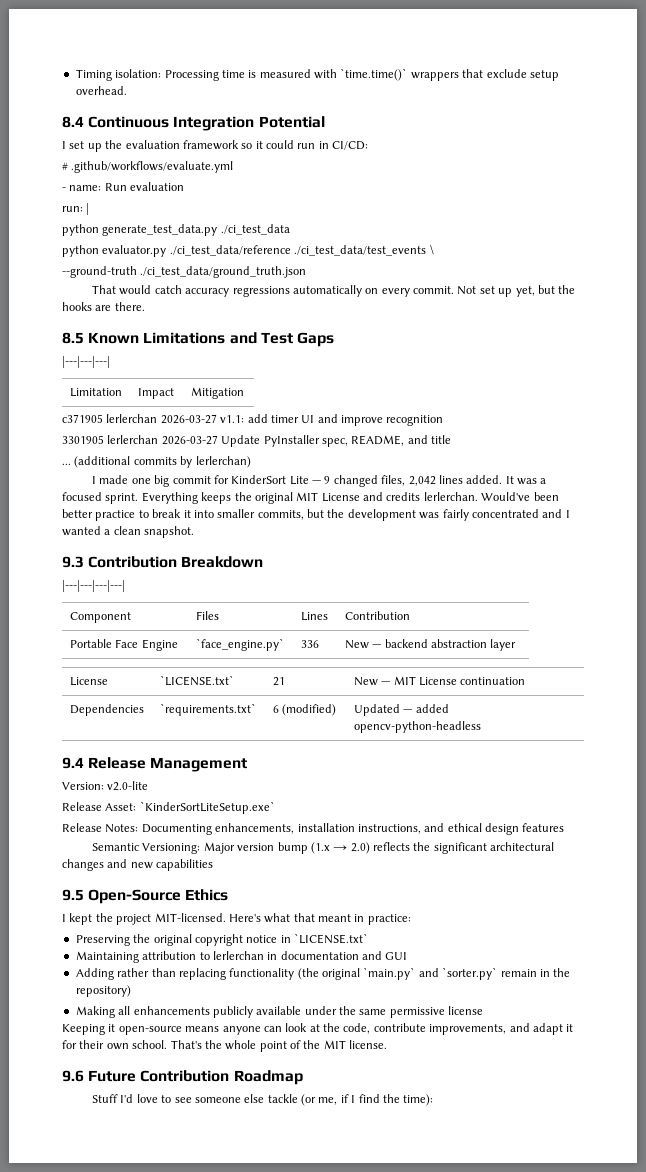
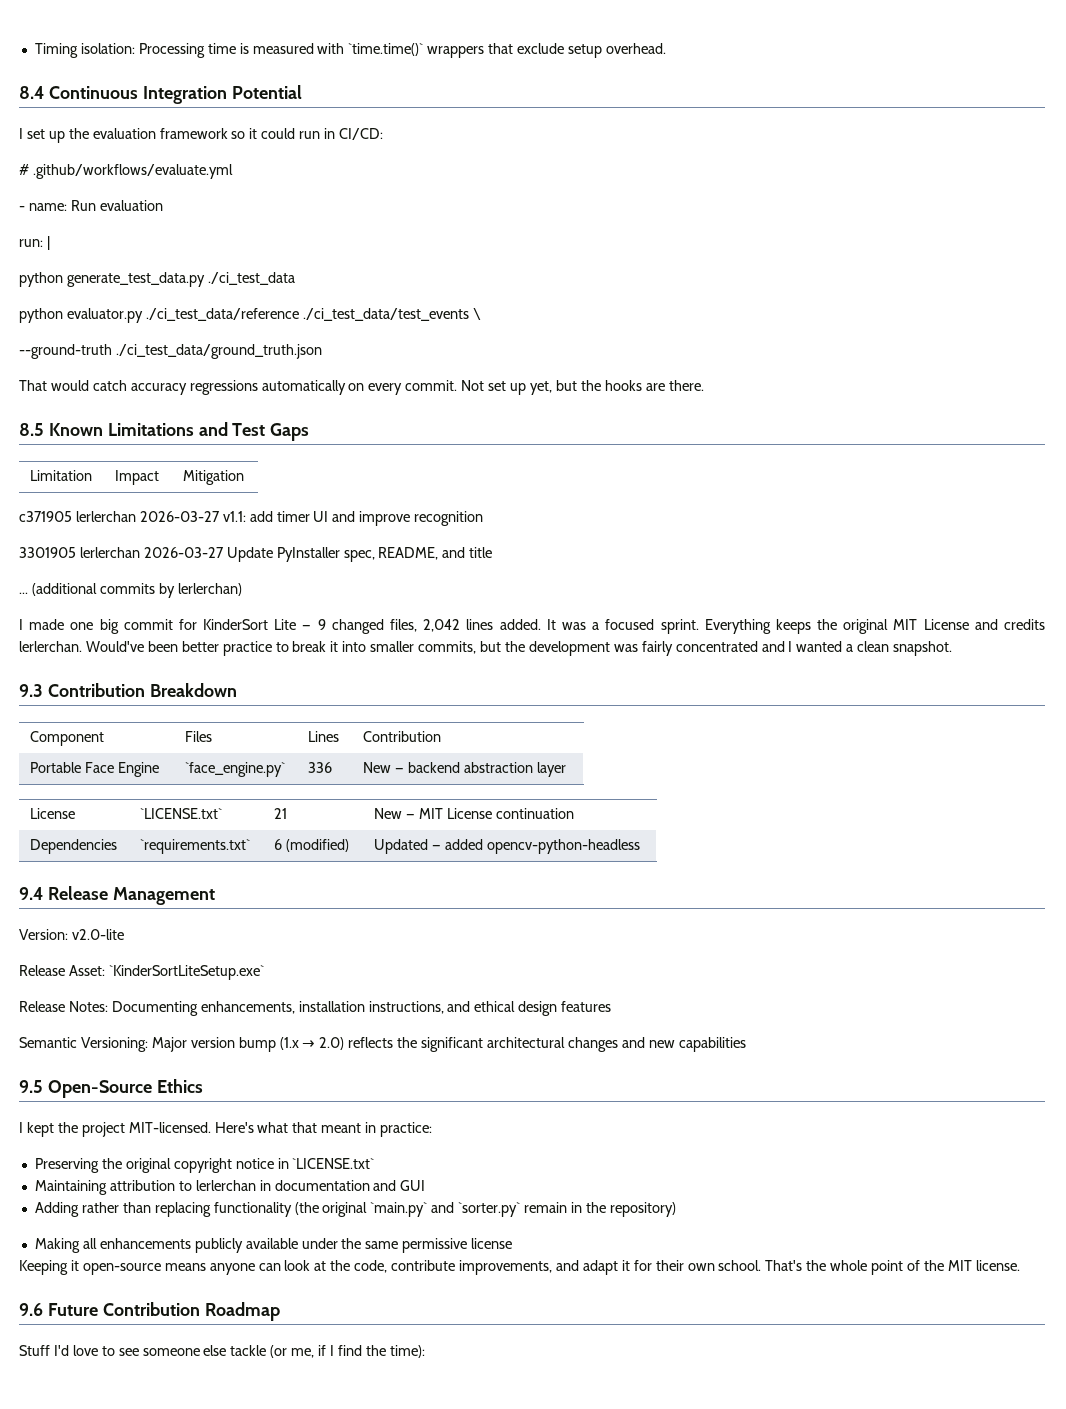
- |---|---|---|
- |---|---|---|---|

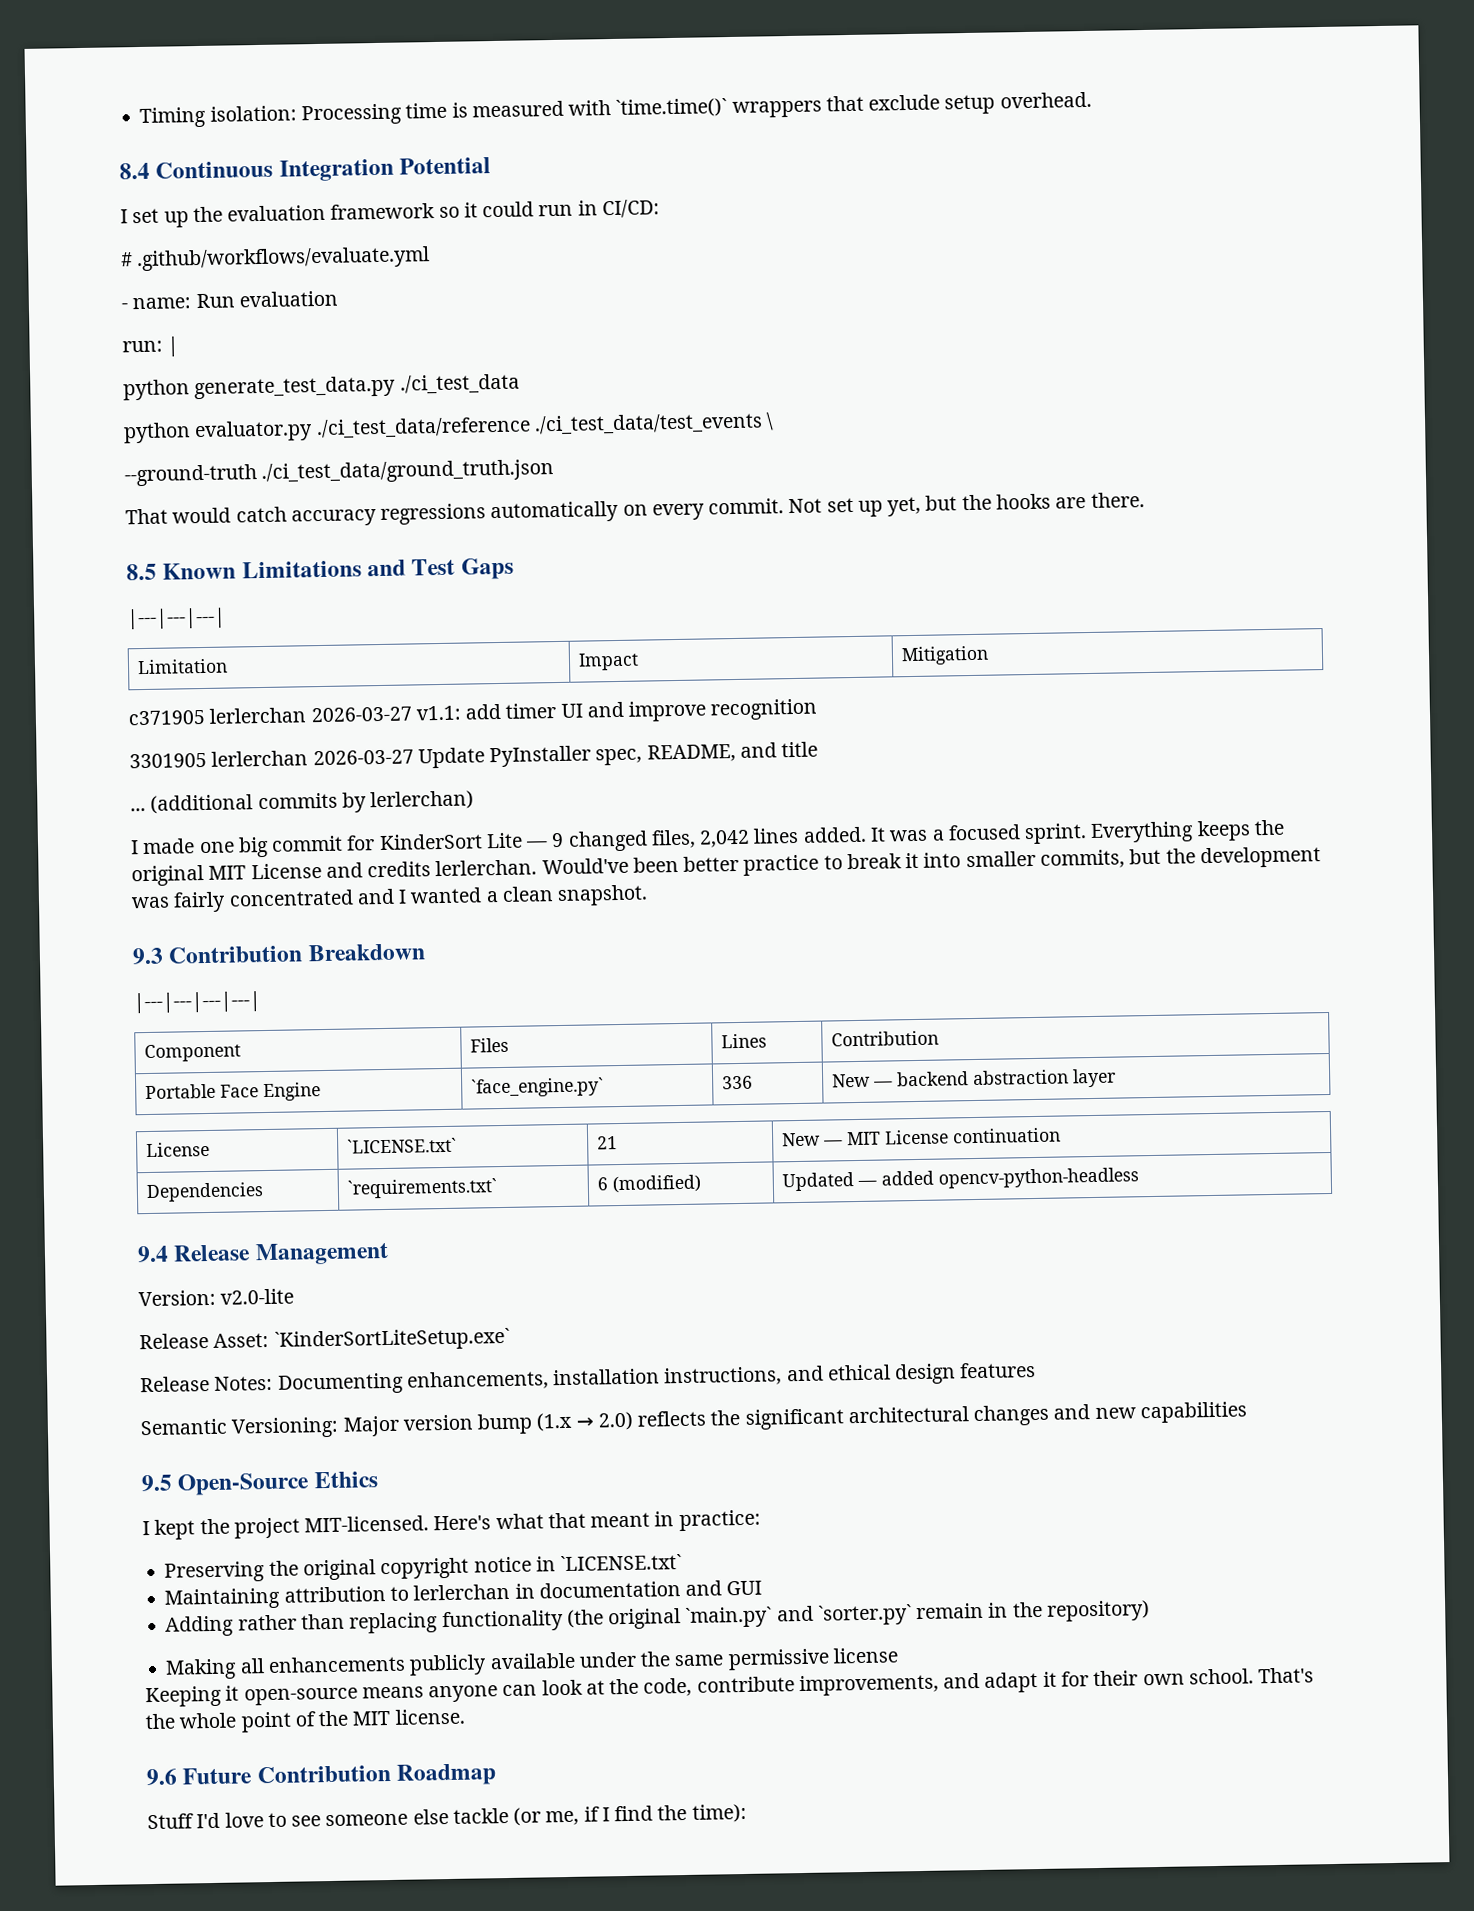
+ |---|---|---|
+ |---|---|---|---|

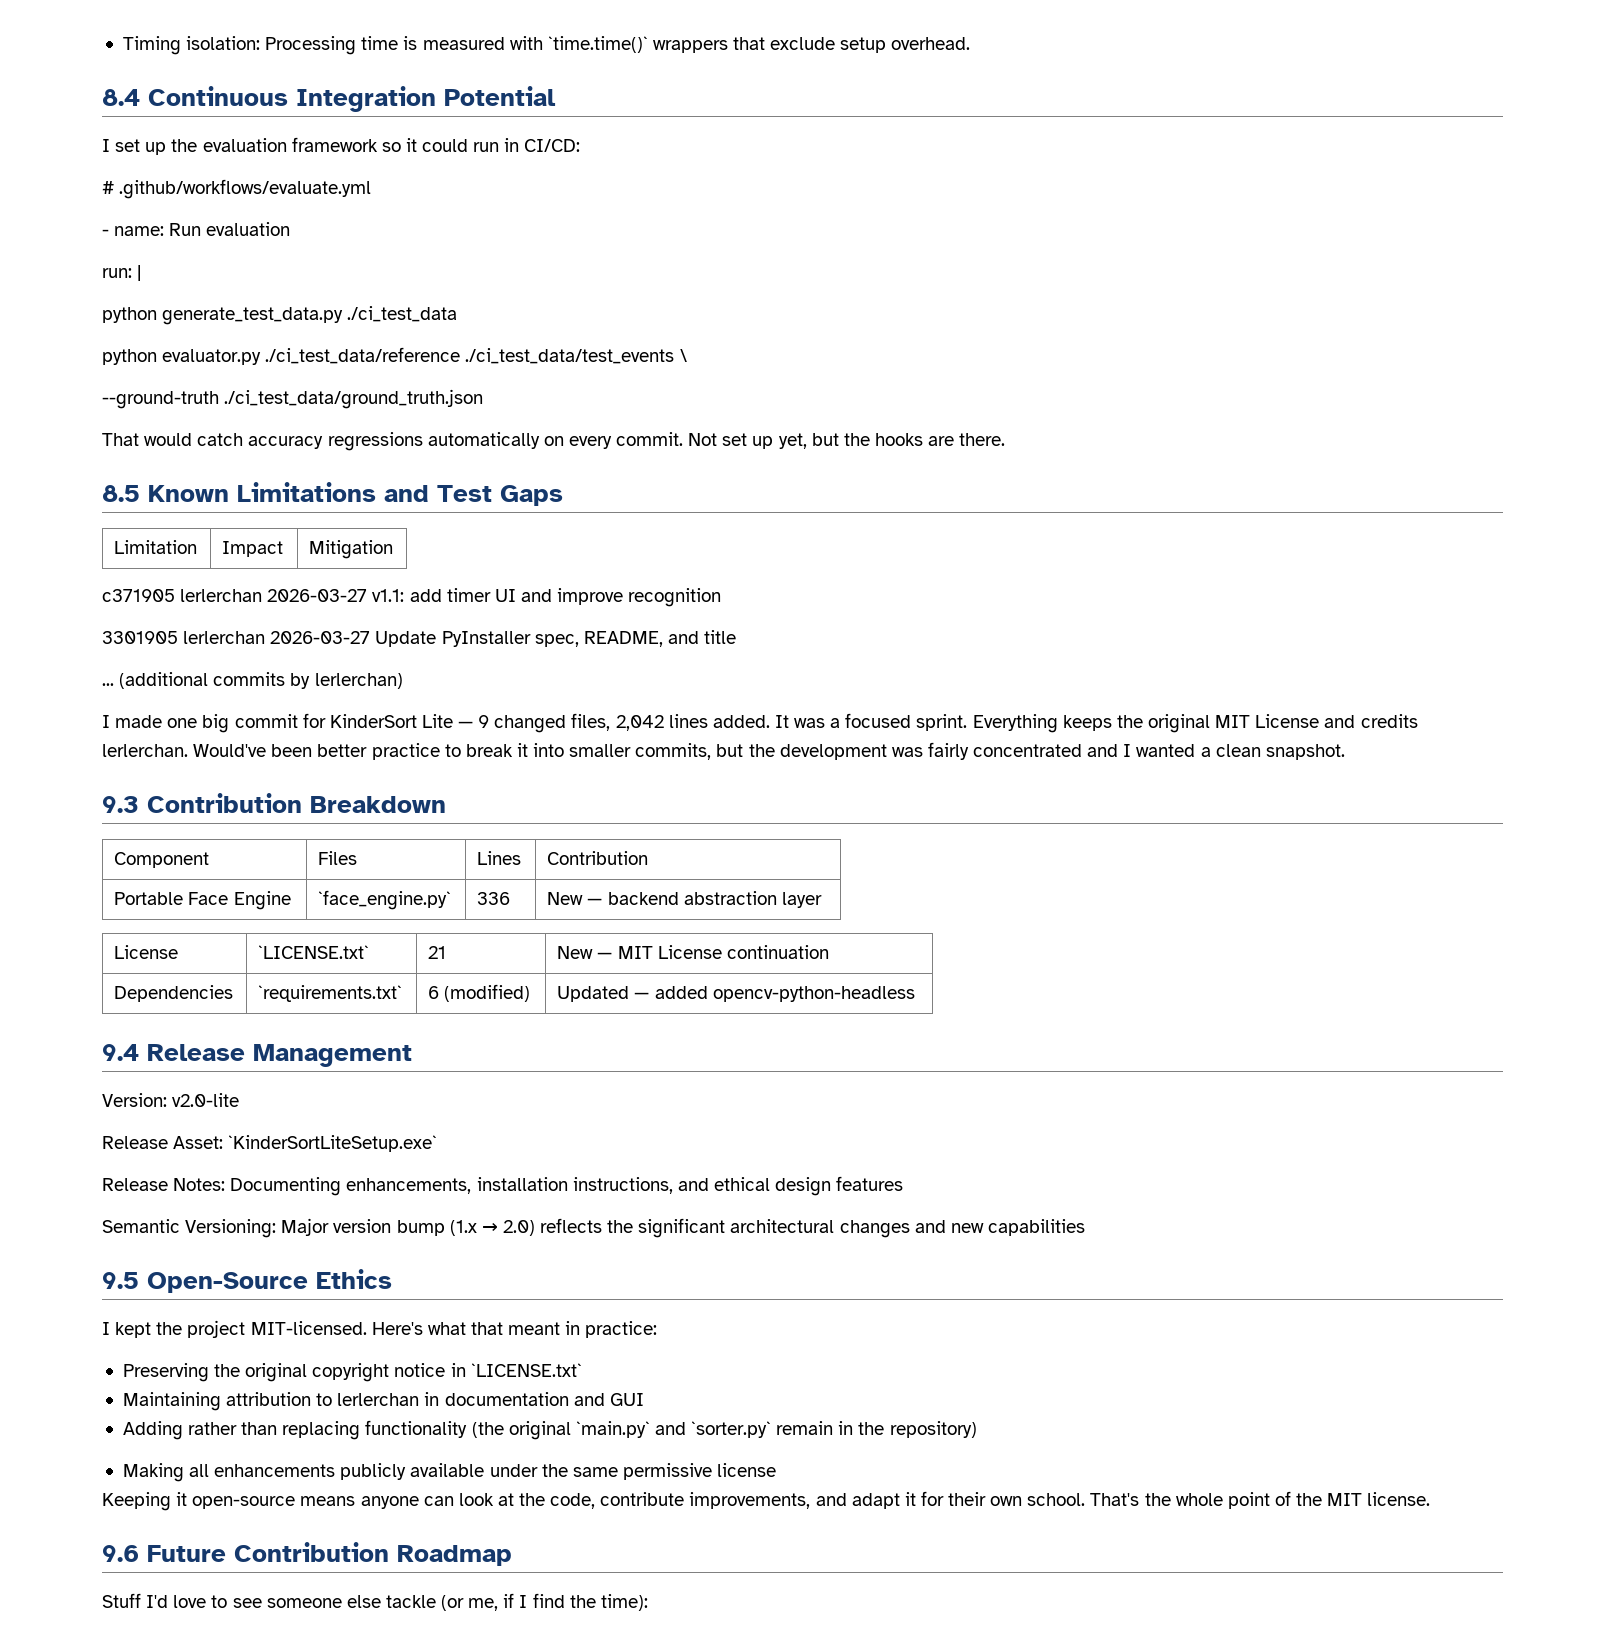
- |---|---|---|
- |---|---|---|---|

